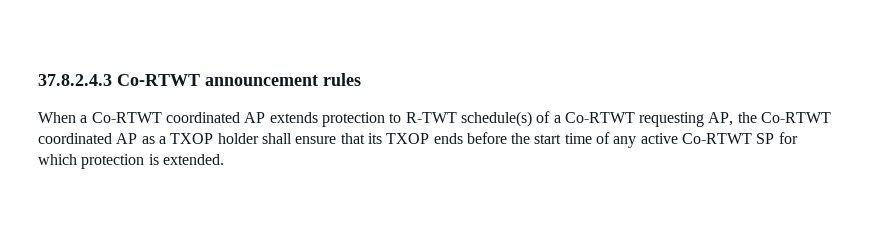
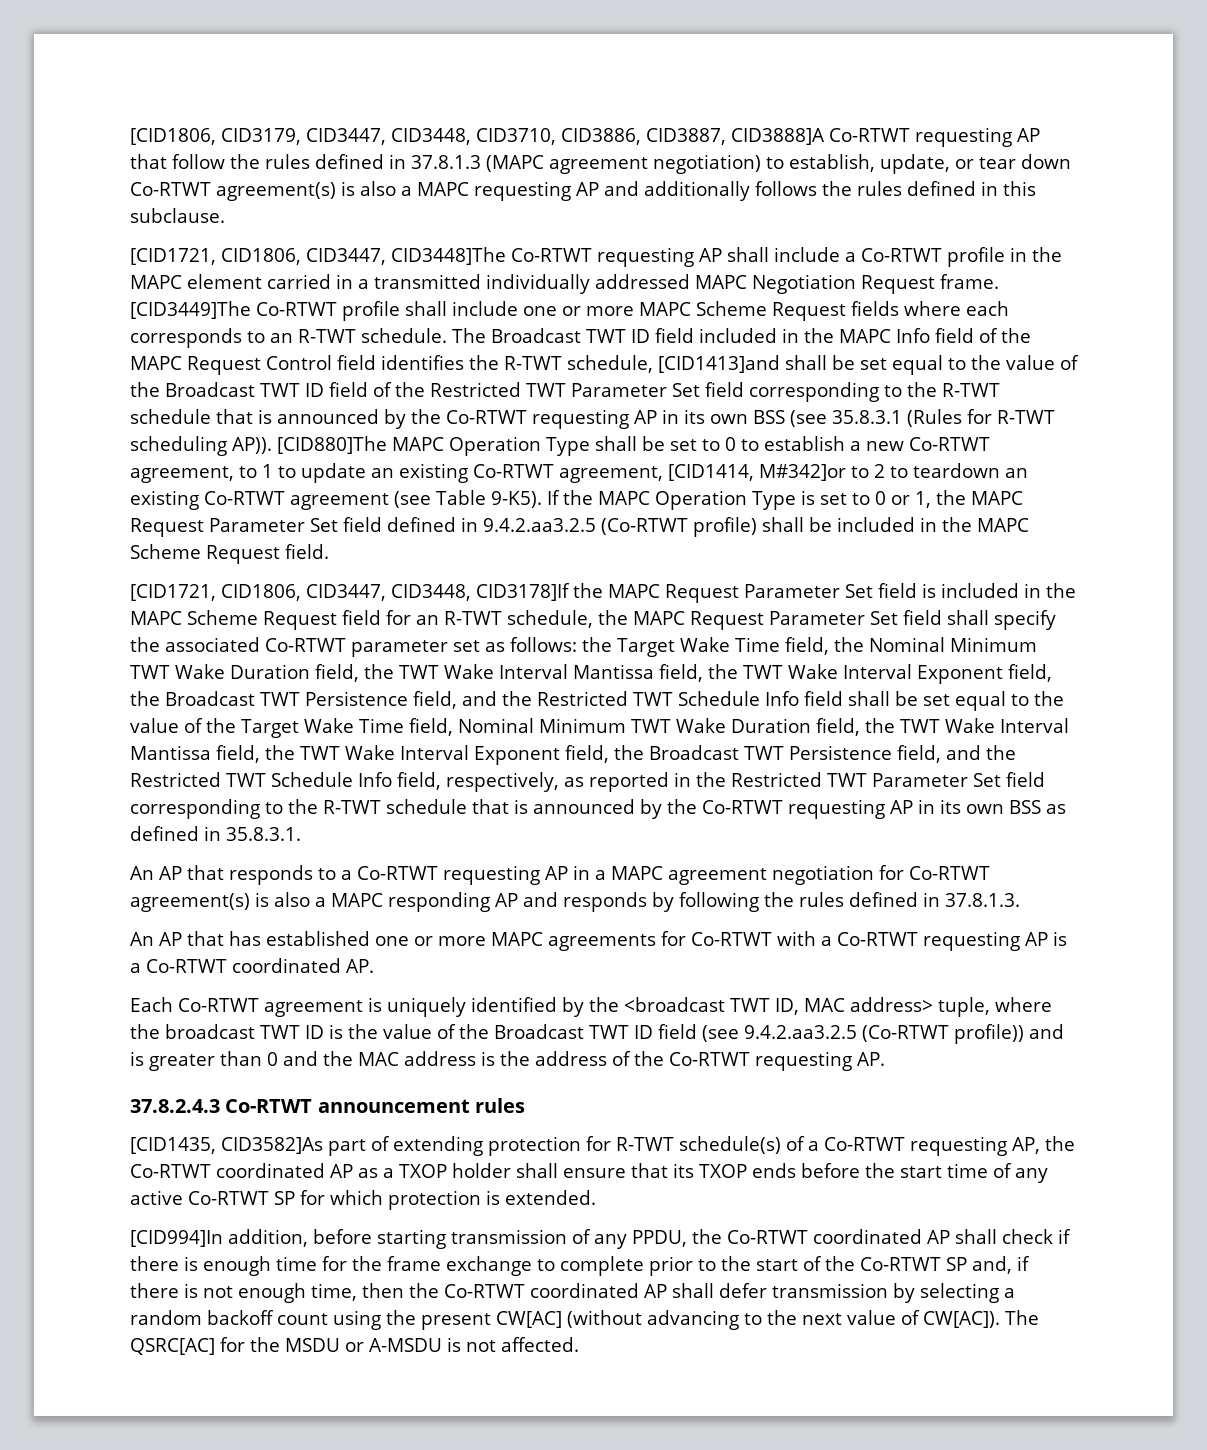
+ [CID1806, CID3179, CID3447, CID3448, CID3710, CID3886, CID3887, CID3888]A Co-RTWT requesting AP that follow the rules defined in 37.8.1.3 (MAPC agreement negotiation) to establish, update, or tear down Co-RTWT agreement(s) is also a MAPC requesting AP and additionally follows the rules defined in this subclause.
+ [CID1721, CID1806, CID3447, CID3448]The Co-RTWT requesting AP shall include a Co-RTWT profile in the MAPC element carried in a transmitted individually addressed MAPC Negotiation Request frame. [CID3449]The Co-RTWT profile shall include one or more MAPC Scheme Request fields where each corresponds to an R-TWT schedule. The Broadcast TWT ID field included in the MAPC Info field of the MAPC Request Control field identifies the R-TWT schedule, [CID1413]and shall be set equal to the value of the Broadcast TWT ID field of the Restricted TWT Parameter Set field corresponding to the R-TWT schedule that is announced by the Co-RTWT requesting AP in its own BSS (see 35.8.3.1 (Rules for R-TWT scheduling AP)). [CID880]The MAPC Operation Type shall be set to 0 to establish a new Co-RTWT agreement, to 1 to update an existing Co-RTWT agreement, [CID1414, M#342]or to 2 to teardown an existing Co-RTWT agreement (see Table 9-K5). If the MAPC Operation Type is set to 0 or 1, the MAPC Request Parameter Set field defined in 9.4.2.aa3.2.5 (Co-RTWT profile) shall be included in the MAPC Scheme Request field.
+ [CID1721, CID1806, CID3447, CID3448, CID3178]If the MAPC Request Parameter Set field is included in the MAPC Scheme Request field for an R-TWT schedule, the MAPC Request Parameter Set field shall specify the associated Co-RTWT parameter set as follows: the Target Wake Time field, the Nominal Minimum TWT Wake Duration field, the TWT Wake Interval Mantissa field, the TWT Wake Interval Exponent field, the Broadcast TWT Persistence field, and the Restricted TWT Schedule Info field shall be set equal to the value of the Target Wake Time field, Nominal Minimum TWT Wake Duration field, the TWT Wake Interval Mantissa field, the TWT Wake Interval Exponent field, the Broadcast TWT Persistence field, and the Restricted TWT Schedule Info field, respectively, as reported in the Restricted TWT Parameter Set field corresponding to the R-TWT schedule that is announced by the Co-RTWT requesting AP in its own BSS as defined in 35.8.3.1.
+ An AP that responds to a Co-RTWT requesting AP in a MAPC agreement negotiation for Co-RTWT agreement(s) is also a MAPC responding AP and responds by following the rules defined in 37.8.1.3.
+ An AP that has established one or more MAPC agreements for Co-RTWT with a Co-RTWT requesting AP is a Co-RTWT coordinated AP.
+ Each Co-RTWT agreement is uniquely identified by the <broadcast TWT ID, MAC address> tuple, where the broadcast TWT ID is the value of the Broadcast TWT ID field (see 9.4.2.aa3.2.5 (Co-RTWT profile)) and is greater than 0 and the MAC address is the address of the Co-RTWT requesting AP.
  37.8.2.4.3 Co-RTWT announcement rules
- When a Co-RTWT coordinated AP extends protection to R-TWT schedule(s) of a Co-RTWT requesting AP, the Co-RTWT coordinated AP as a TXOP holder shall ensure that its TXOP ends before the start time of any active Co-RTWT SP for which protection is extended.
+ [CID1435, CID3582]As part of extending protection for R-TWT schedule(s) of a Co-RTWT requesting AP, the Co-RTWT coordinated AP as a TXOP holder shall ensure that its TXOP ends before the start time of any active Co-RTWT SP for which protection is extended.
+ [CID994]In addition, before starting transmission of any PPDU, the Co-RTWT coordinated AP shall check if there is enough time for the frame exchange to complete prior to the start of the Co-RTWT SP and, if there is not enough time, then the Co-RTWT coordinated AP shall defer transmission by selecting a random backoff count using the present CW[AC] (without advancing to the next value of CW[AC]). The QSRC[AC] for the MSDU or A-MSDU is not affected.

